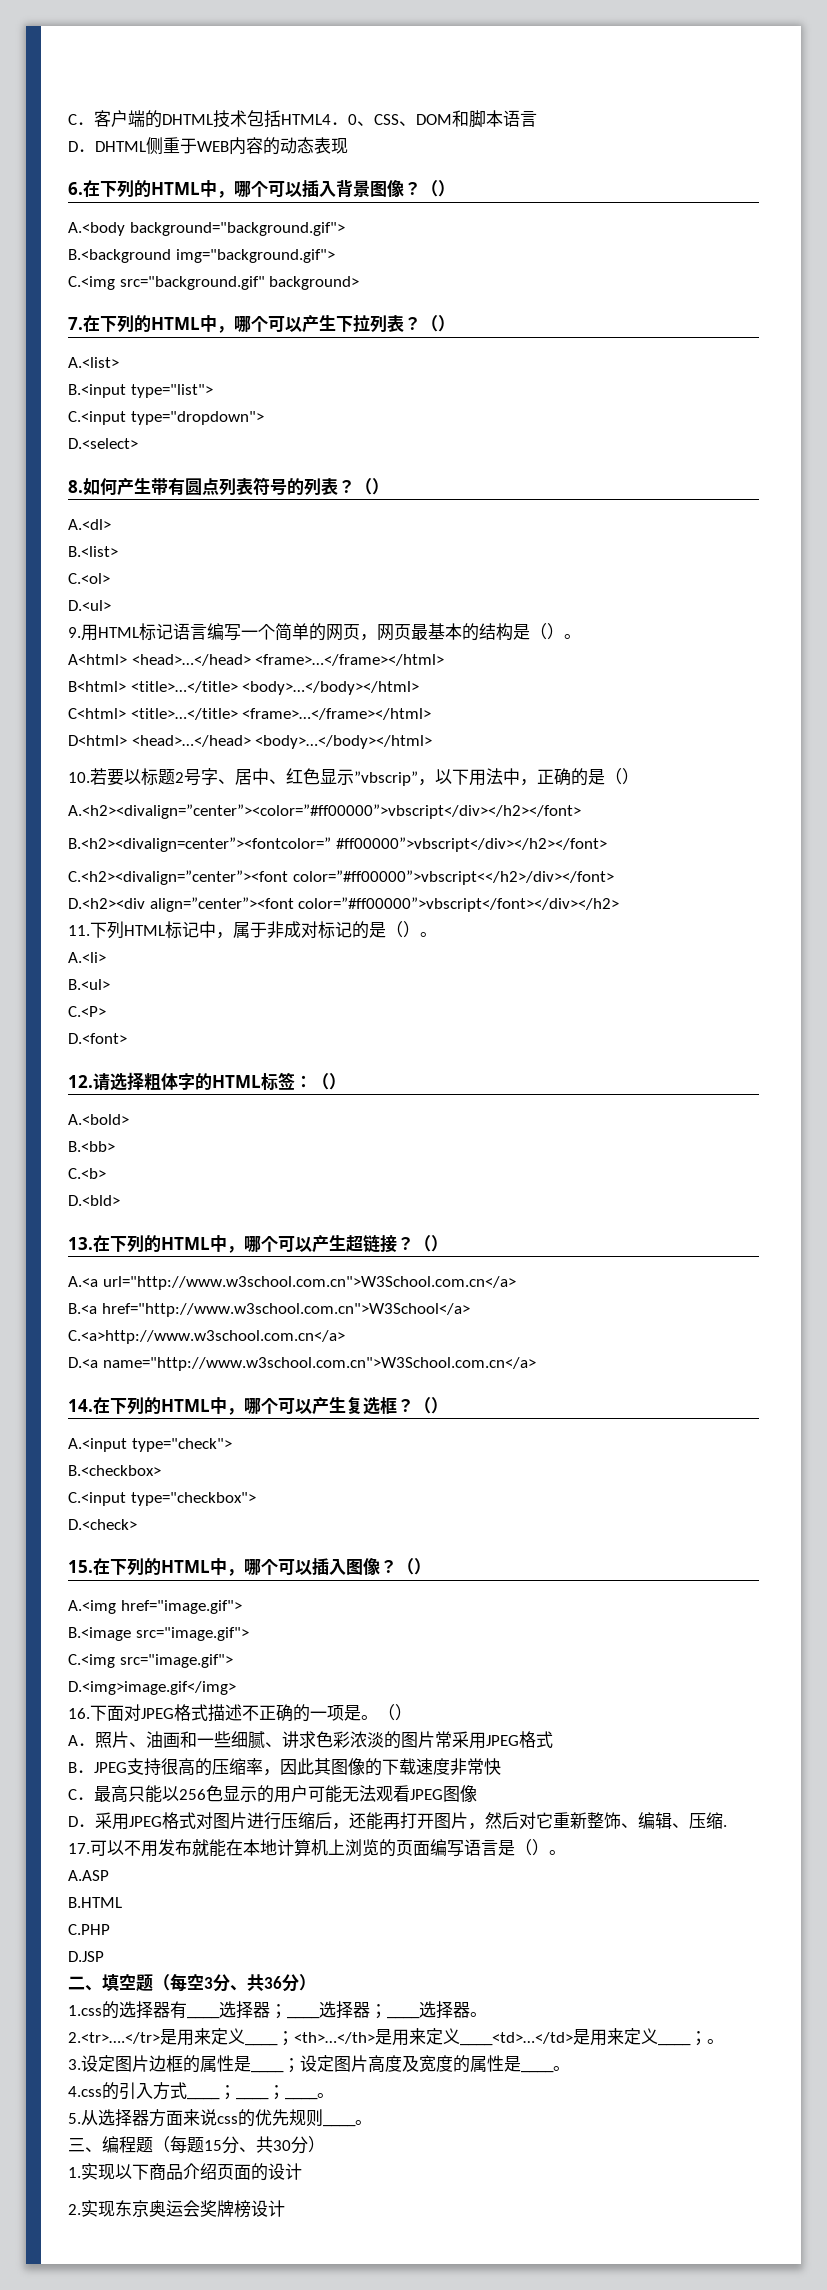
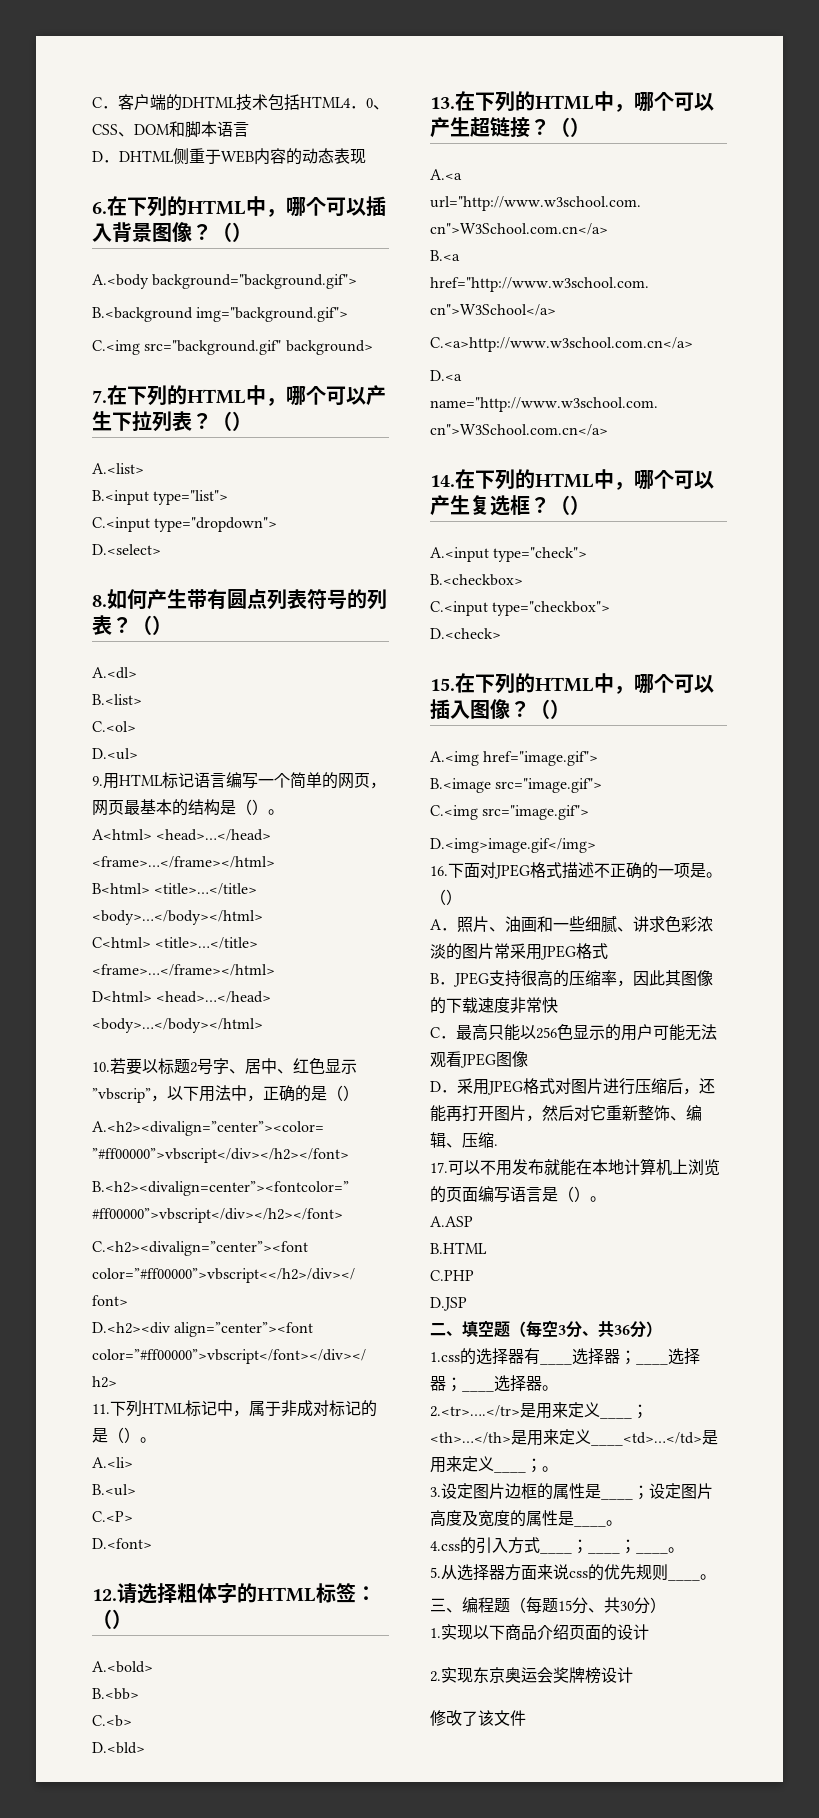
+ 修改了该文件

